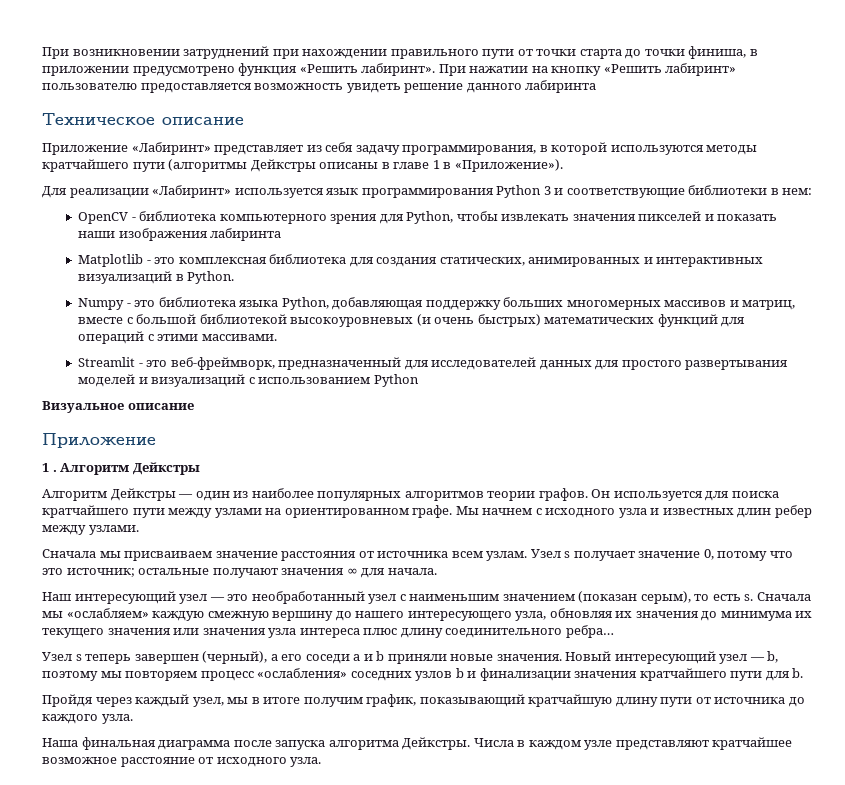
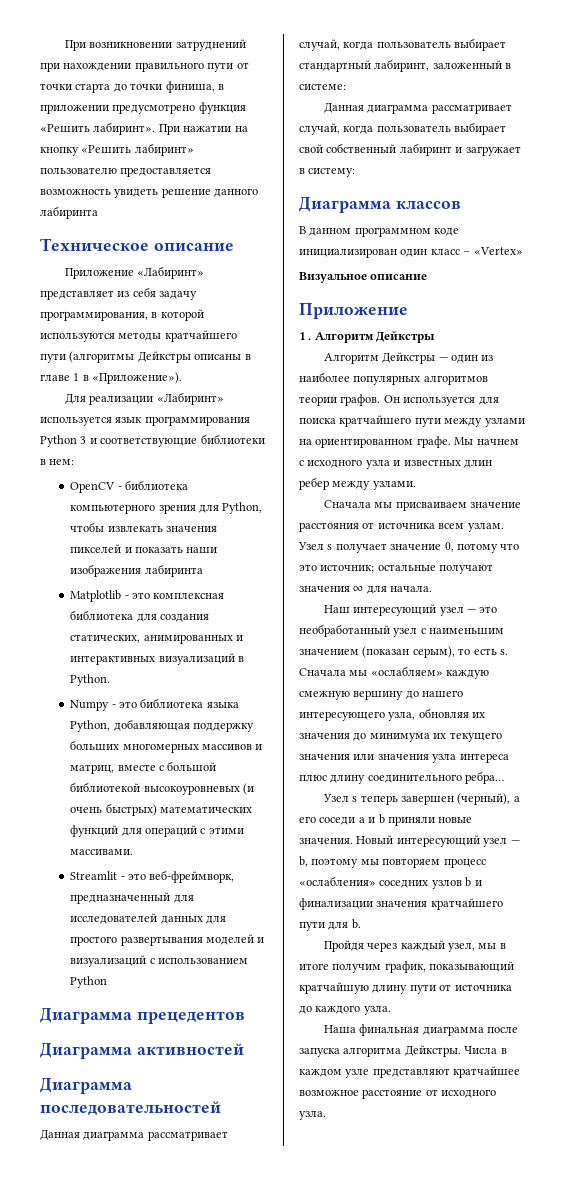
+ Диаграмма прецедентов
+ Диаграмма активностей
+ Диаграмма последовательностей
+ Данная диаграмма рассматривает случай, когда пользователь выбирает стандартный лабиринт, заложенный в системе:
+ Данная диаграмма рассматривает случай, когда пользователь выбирает свой собственный лабиринт и загружает в систему:
+ Диаграмма классов
+ В данном программном коде инициализирован один класс – «Vertex»

